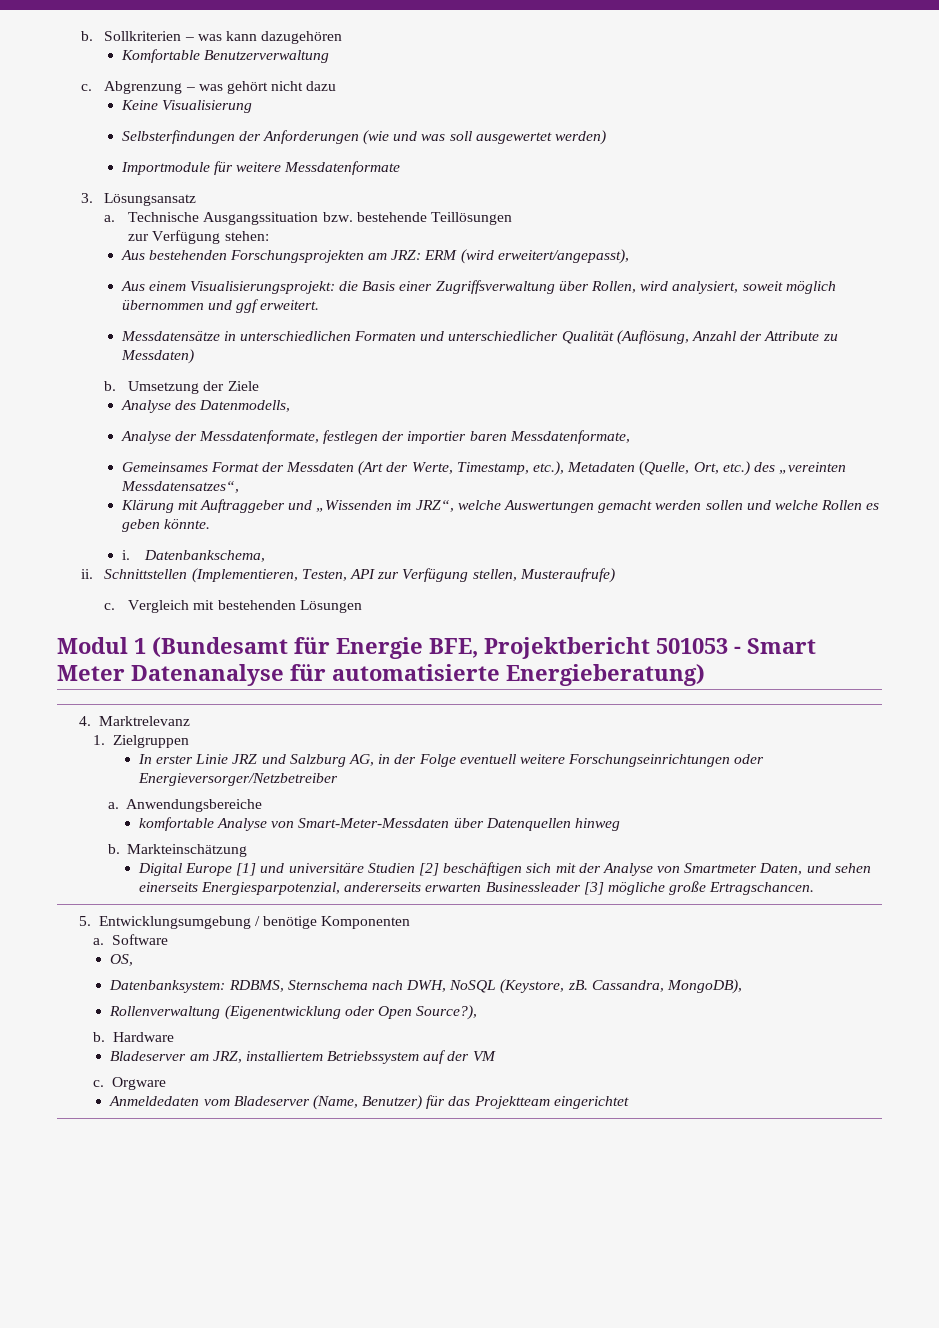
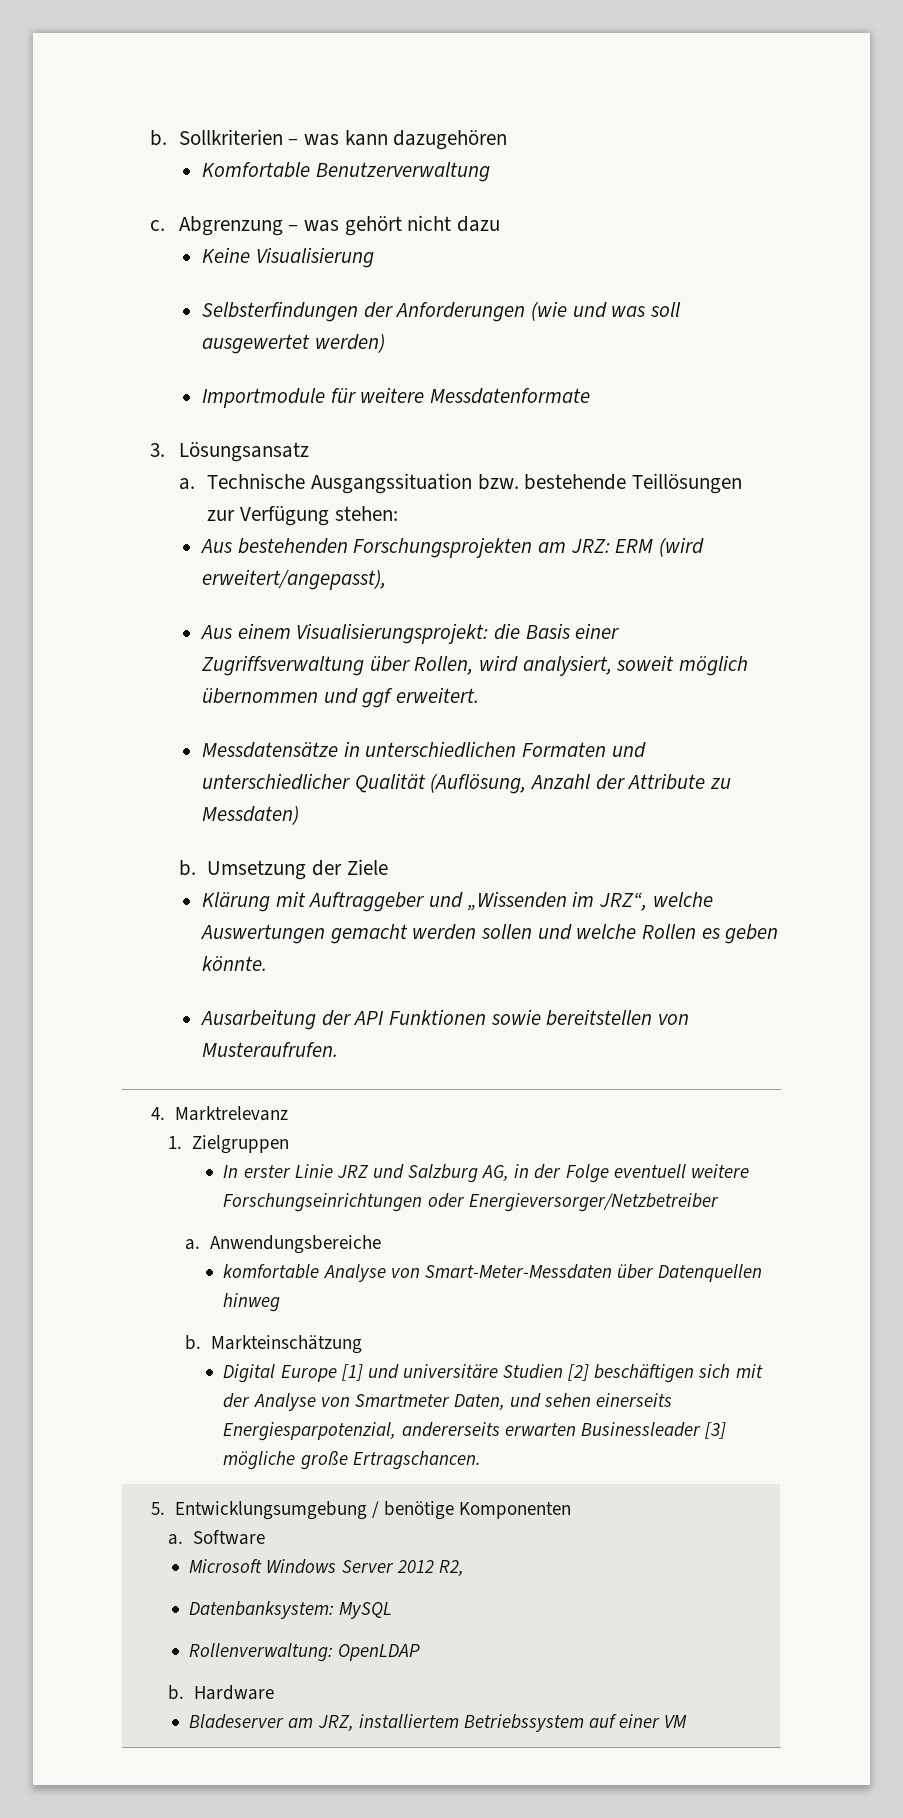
- Analyse des Datenmodells,
- Analyse der Messdatenformate, festlegen der importier baren Messdatenformate,
- Gemeinsames Format der Messdaten (Art der Werte, Timestamp, etc.), Metadaten (Quelle, Ort, etc.) des „vereinten Messdatensatzes“,
- i. Datenbankschema,
- ii. Schnittstellen (Implementieren, Testen, API zur Verfügung stellen, Musteraufrufe)
- c. Vergleich mit bestehenden Lösungen
- Modul 1 (Bundesamt für Energie BFE, Projektbericht 501053 - Smart Meter Datenanalyse für automatisierte Energieberatung)
+ Ausarbeitung der API Funktionen sowie bereitstellen von Musteraufrufen.
- OS,
- Datenbanksystem: RDBMS, Sternschema nach DWH, NoSQL (Keystore, zB. Cassandra, MongoDB),
- Rollenverwaltung (Eigenentwicklung oder Open Source?),
+ Microsoft Windows Server 2012 R2,
+ Datenbanksystem: MySQL
+ Rollenverwaltung: OpenLDAP
- Bladeserver am JRZ, installiertem Betriebssystem auf der VM
+ Bladeserver am JRZ, installiertem Betriebssystem auf einer VM
- c. Orgware
- Anmeldedaten vom Bladeserver (Name, Benutzer) für das Projektteam eingerichtet

